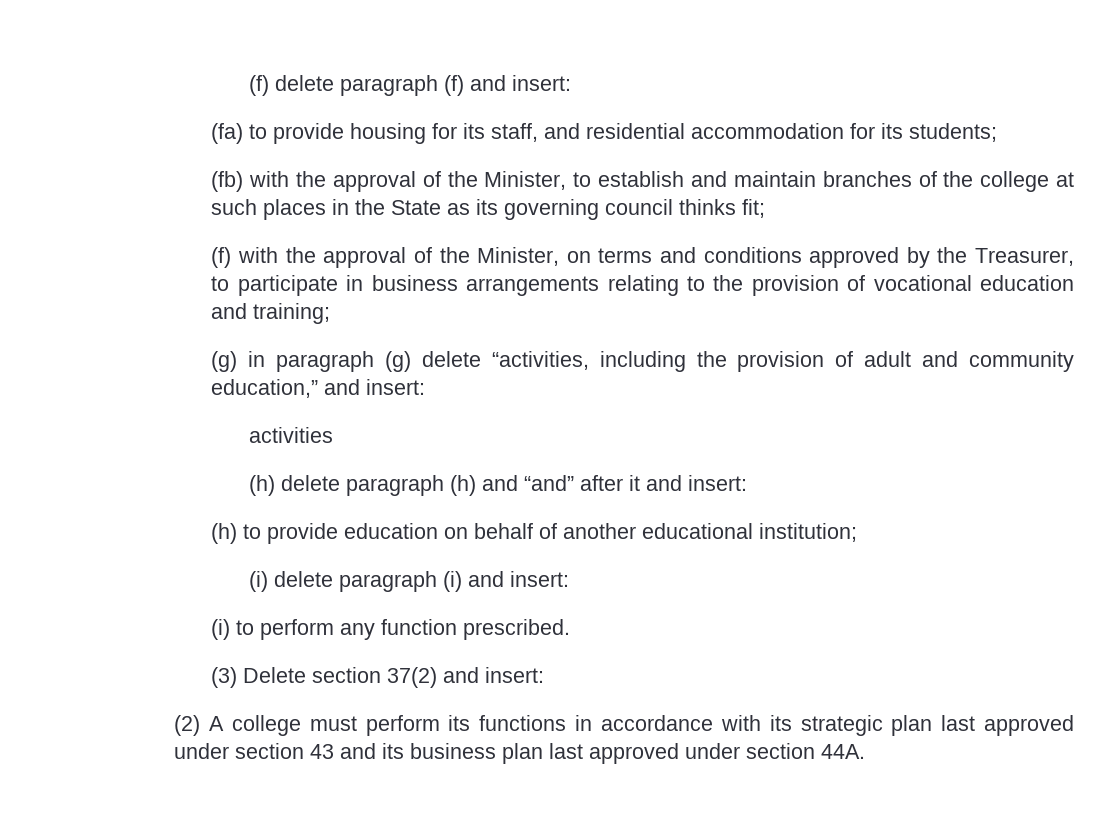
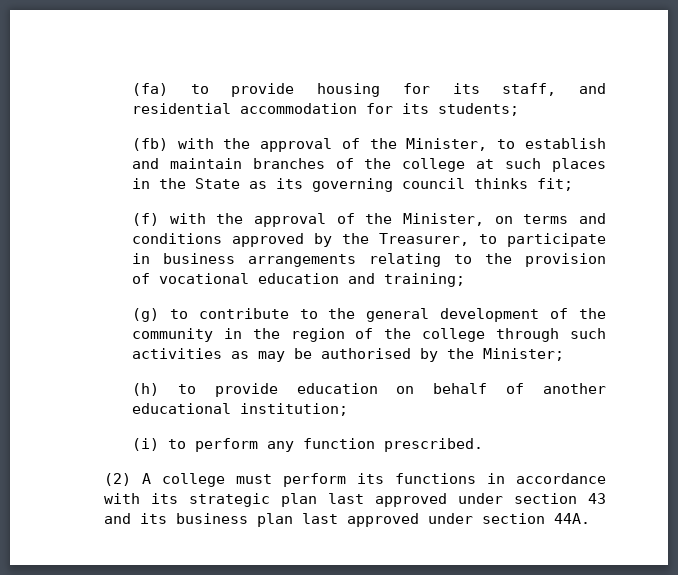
- (f) delete paragraph (f) and insert:
- (g) in paragraph (g) delete “activities, including the provision of adult and community education,” and insert:
- activities
- (h) delete paragraph (h) and “and” after it and insert:
+ (g) to contribute to the general development of the community in the region of the college through such activities as may be authorised by the Minister;
- (i) delete paragraph (i) and insert:
- (3) Delete section 37(2) and insert:

